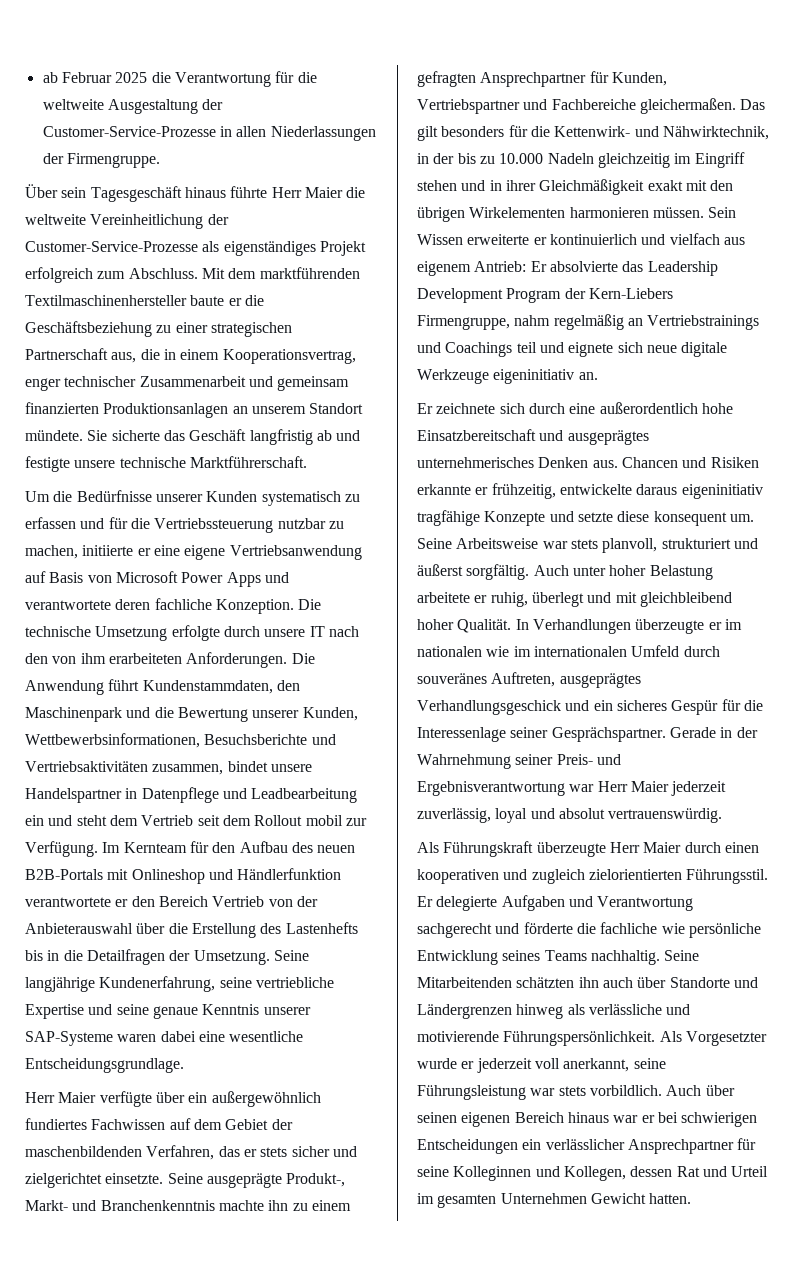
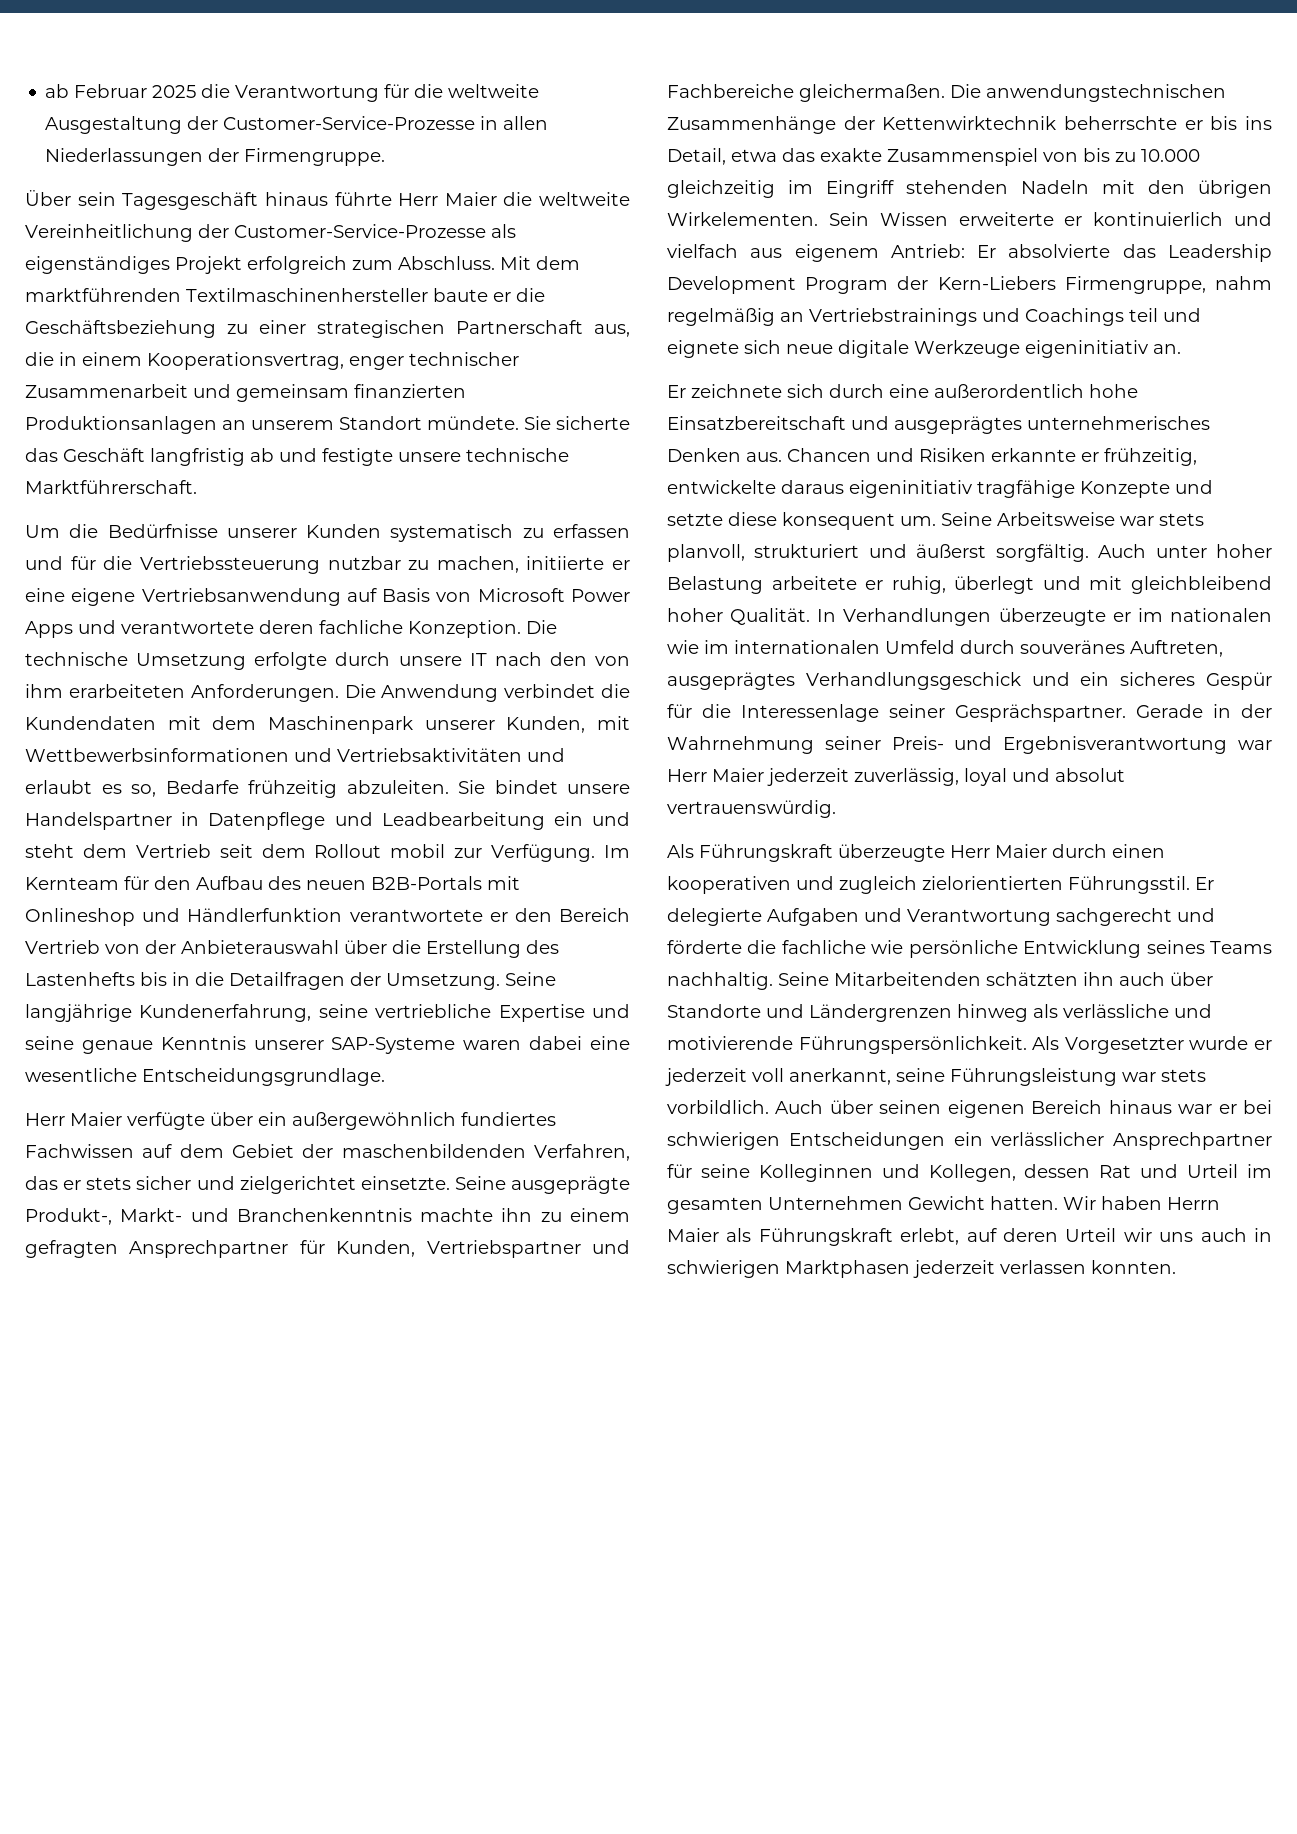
- Die Anwendung führt Kundenstammdaten, den Maschinenpark und die Bewertung unserer Kunden, Wettbewerbsinformationen, Besuchsberichte und Vertriebsaktivitäten zusammen, bindet unsere Handelspartner in Datenpflege und Leadbearbeitung ein und steht dem Vertrieb seit dem Rollout mobil zur Verfügung.
+ Die Anwendung verbindet die Kundendaten mit dem Maschinenpark unserer Kunden, mit Wettbewerbsinformationen und Vertriebsaktivitäten und erlaubt es so, Bedarfe frühzeitig abzuleiten. Sie bindet unsere Handelspartner in Datenpflege und Leadbearbeitung ein und steht dem Vertrieb seit dem Rollout mobil zur Verfügung.
- Das gilt besonders für die Kettenwirk- und Nähwirktechnik, in der bis zu 10.000 Nadeln gleichzeitig im Eingriff stehen und in ihrer Gleichmäßigkeit exakt mit den übrigen Wirkelementen harmonieren müssen.
+ Die anwendungstechnischen Zusammenhänge der Kettenwirktechnik beherrschte er bis ins Detail, etwa das exakte Zusammenspiel von bis zu 10.000 gleichzeitig im Eingriff stehenden Nadeln mit den übrigen Wirkelementen.
+ Wir haben Herrn Maier als Führungskraft erlebt, auf deren Urteil wir uns auch in schwierigen Marktphasen jederzeit verlassen konnten.

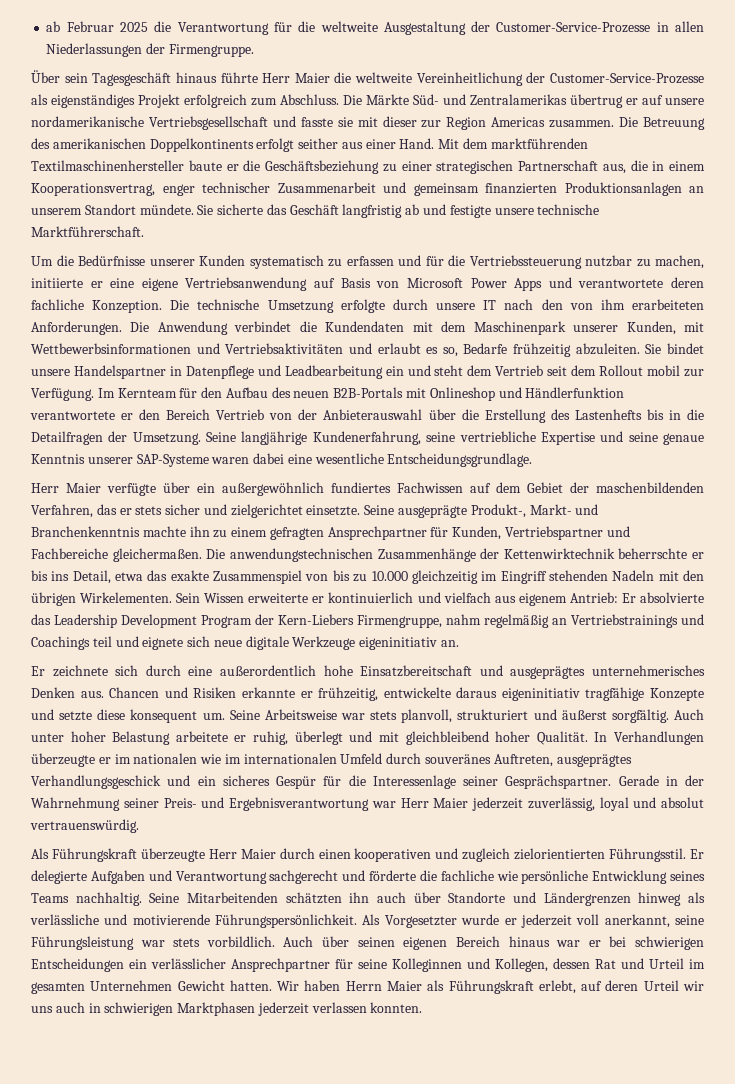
+ Die Märkte Süd- und Zentralamerikas übertrug er auf unsere nordamerikanische Vertriebsgesellschaft und fasste sie mit dieser zur Region Americas zusammen. Die Betreuung des amerikanischen Doppelkontinents erfolgt seither aus einer Hand.

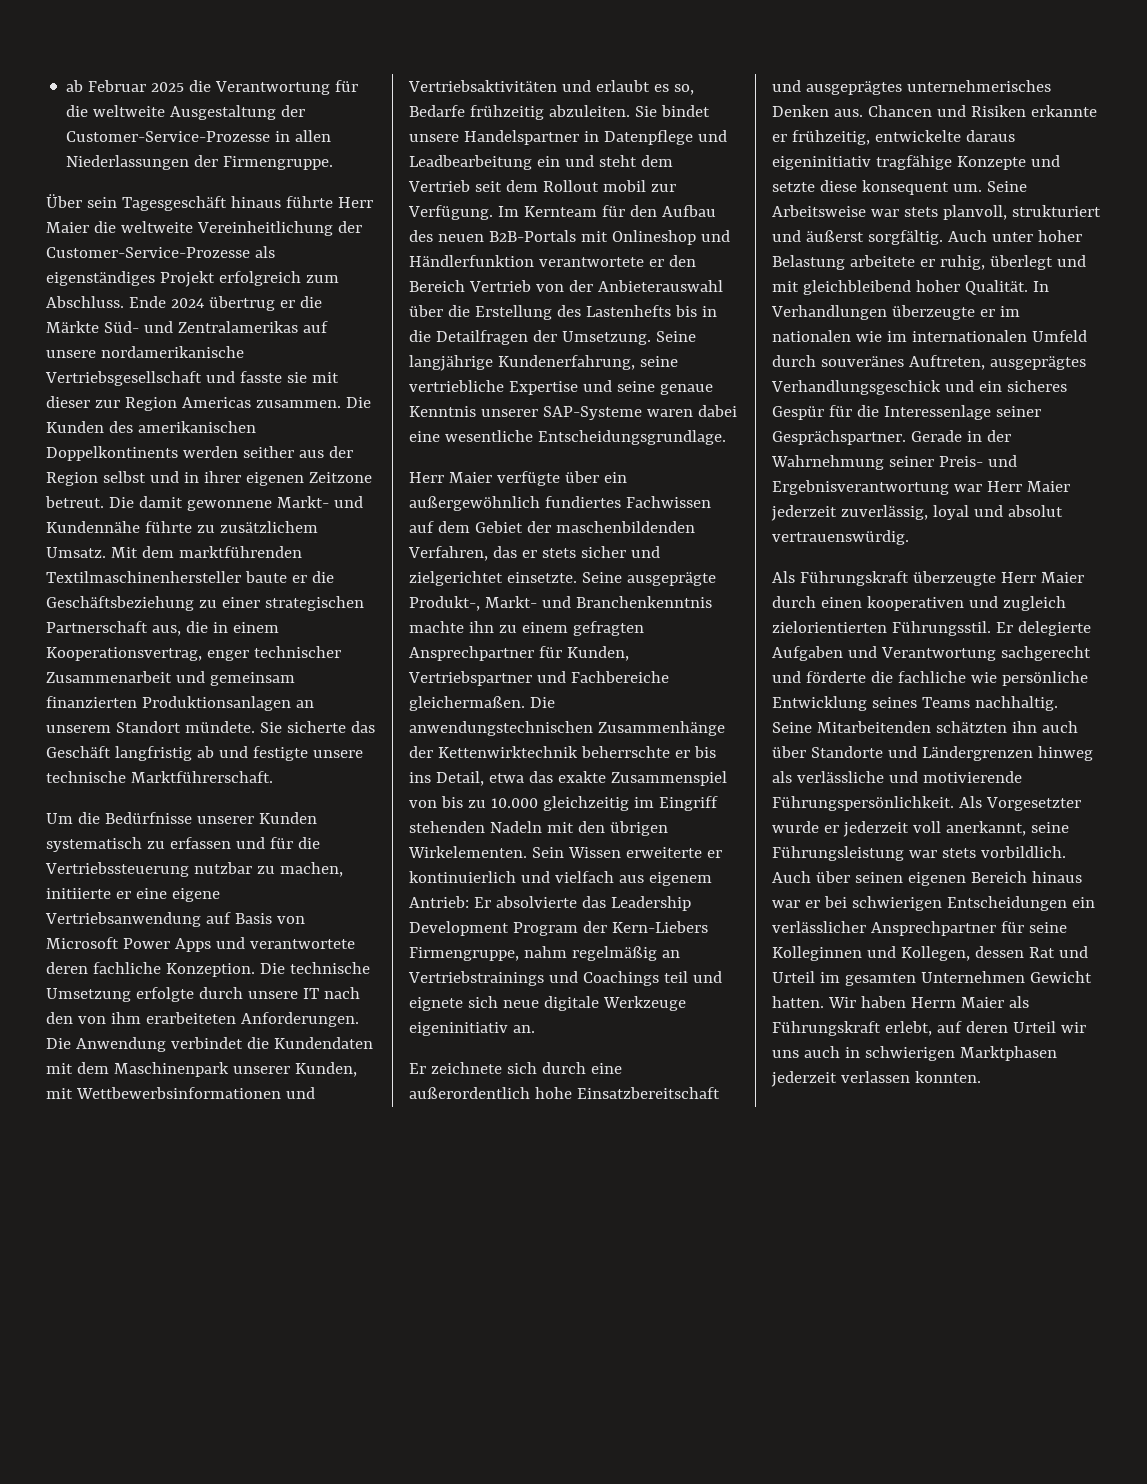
- Die Märkte Süd- und Zentralamerikas übertrug er auf unsere nordamerikanische Vertriebsgesellschaft und fasste sie mit dieser zur Region Americas zusammen.
+ Ende 2024 übertrug er die Märkte Süd- und Zentralamerikas auf unsere nordamerikanische Vertriebsgesellschaft und fasste sie mit dieser zur Region Americas zusammen.
- Die Betreuung des amerikanischen Doppelkontinents erfolgt seither aus einer Hand.
+ Die Kunden des amerikanischen Doppelkontinents werden seither aus der Region selbst und in ihrer eigenen Zeitzone betreut. Die damit gewonnene Markt- und Kundennähe führte zu zusätzlichem Umsatz.

